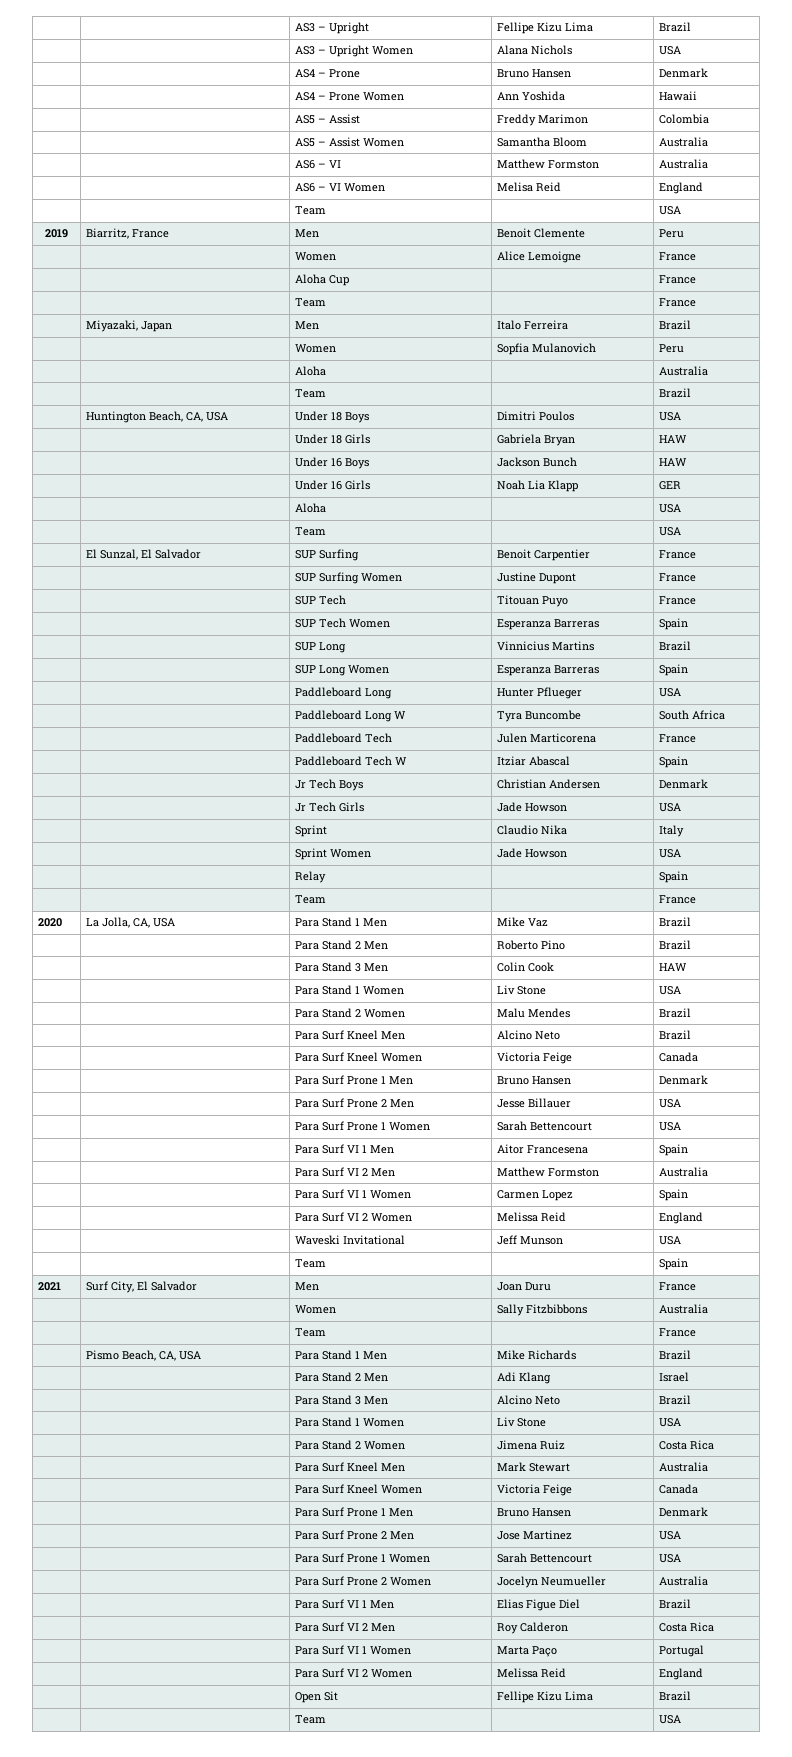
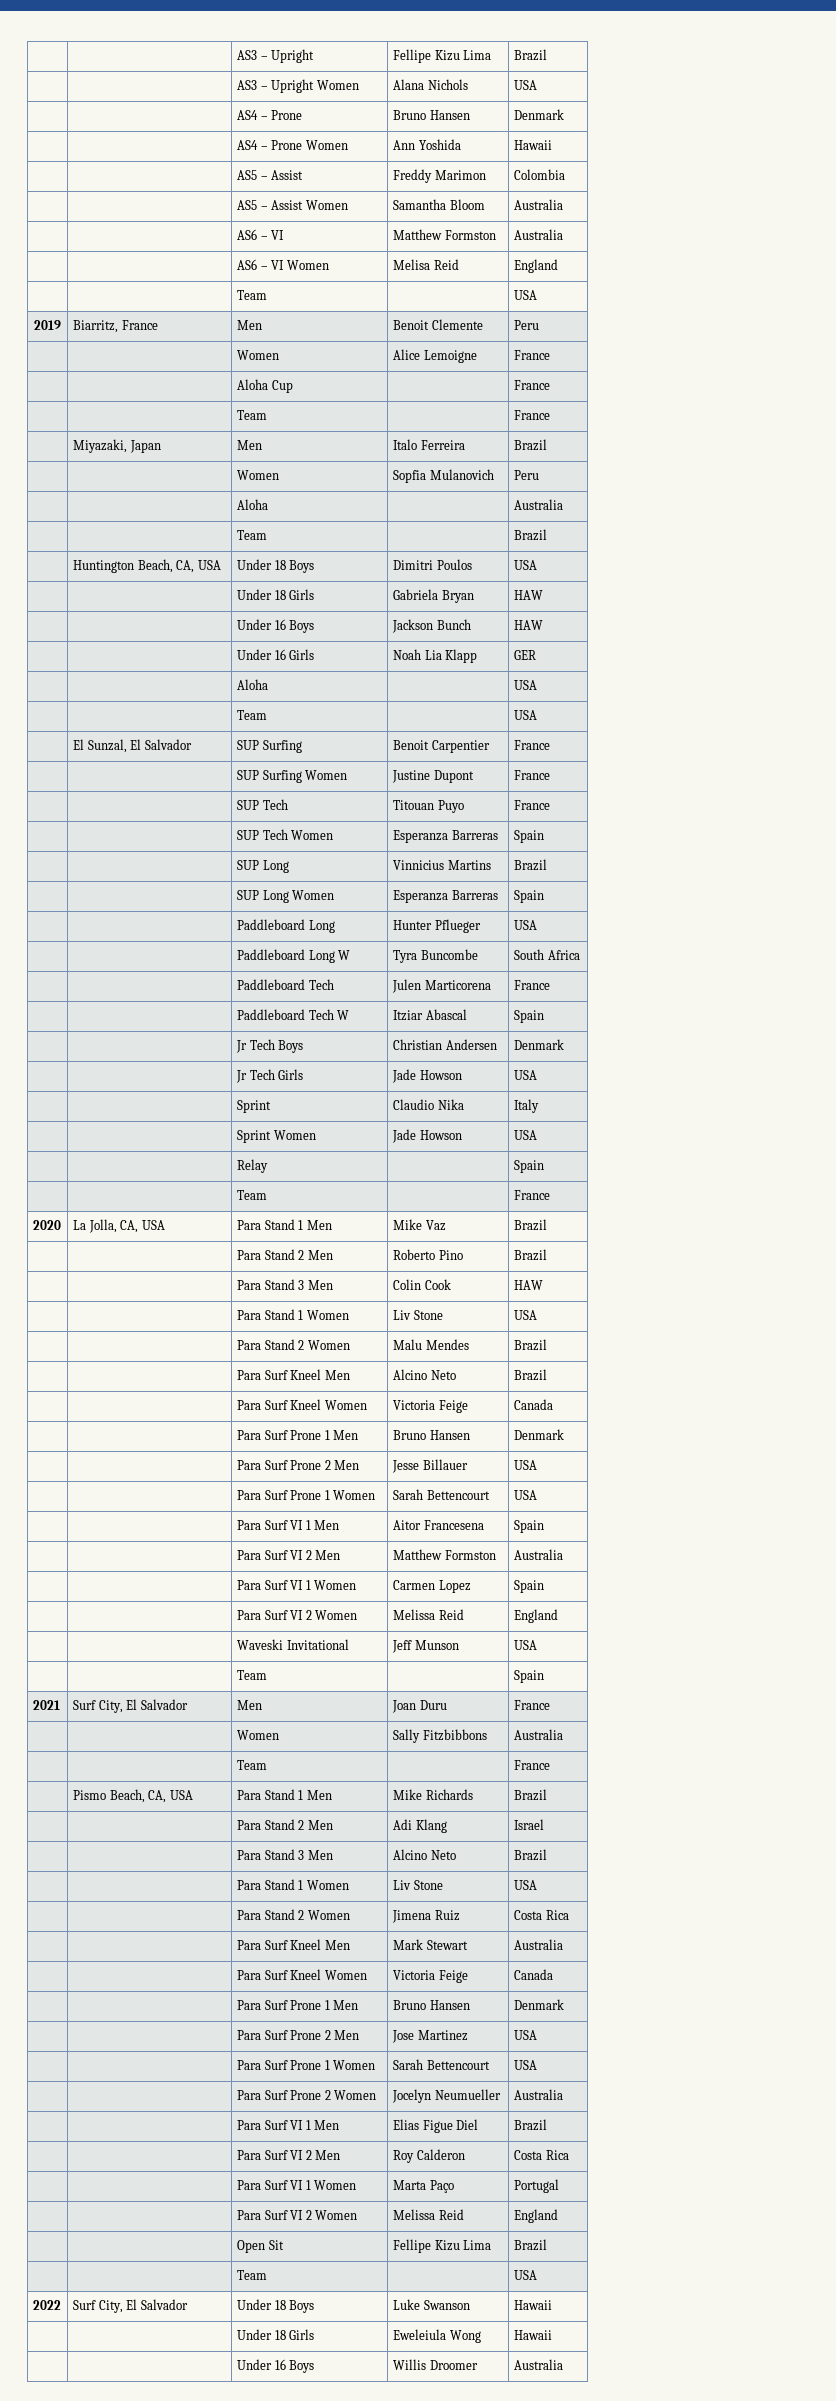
+ 2022 | Surf City, El Salvador | Under 18 Boys | Luke Swanson | Hawaii
+ | | Under 18 Girls | Eweleiula Wong | Hawaii
+ | | Under 16 Boys | Willis Droomer | Australia

